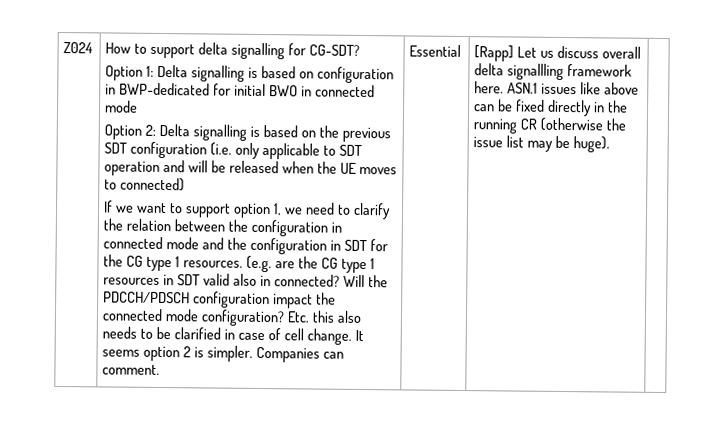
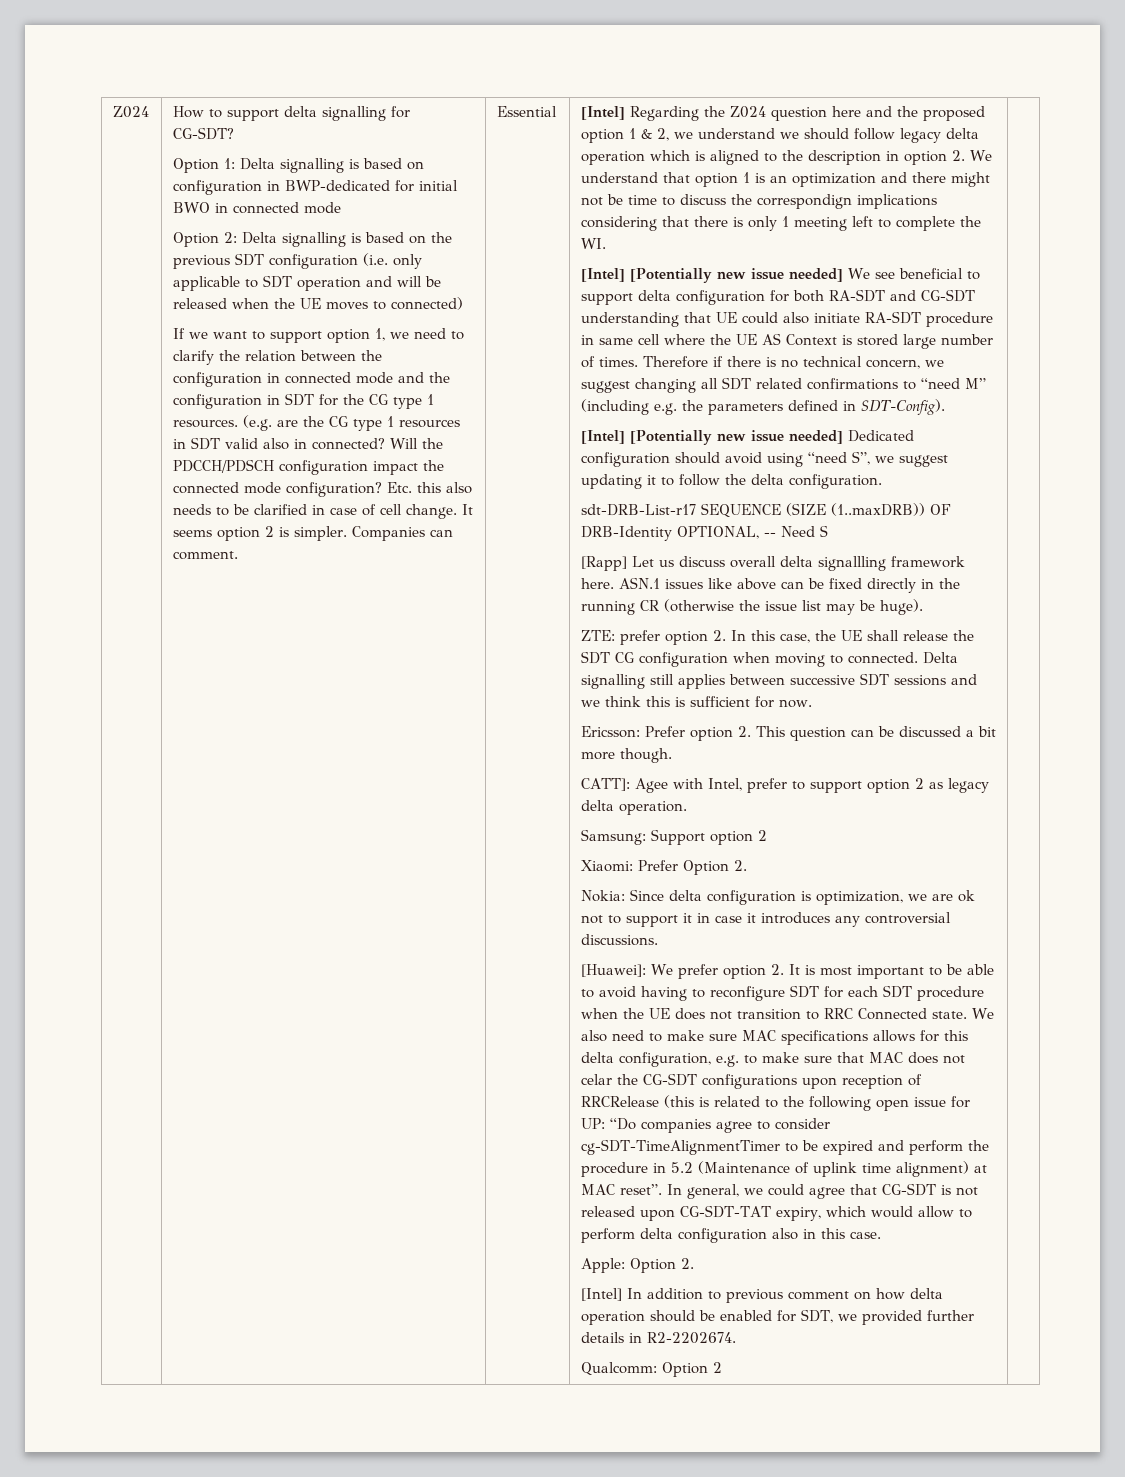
+ [Intel] Regarding the Z024 question here and the proposed option 1 & 2, we understand we should follow legacy delta operation which is aligned to the description in option 2. We understand that option 1 is an optimization and there might not be time to discuss the correspondign implications considering that there is only 1 meeting left to complete the WI.
+ [Intel] [Potentially new issue needed] We see beneficial to support delta configuration for both RA-SDT and CG-SDT understanding that UE could also initiate RA-SDT procedure in same cell where the UE AS Context is stored large number of times. Therefore if there is no technical concern, we suggest changing all SDT related confirmations to “need M” (including e.g. the parameters defined in SDT-Config).
+ [Intel] [Potentially new issue needed] Dedicated configuration should avoid using “need S”, we suggest updating it to follow the delta configuration.
+ sdt-DRB-List-r17 SEQUENCE (SIZE (1..maxDRB)) OF DRB-Identity OPTIONAL, -- Need S
+ ZTE: prefer option 2. In this case, the UE shall release the SDT CG configuration when moving to connected. Delta signalling still applies between successive SDT sessions and we think this is sufficient for now.
+ Ericsson: Prefer option 2. This question can be discussed a bit more though.
+ CATT]: Agee with Intel, prefer to support option 2 as legacy delta operation.
+ Samsung: Support option 2
+ Xiaomi: Prefer Option 2.
+ Nokia: Since delta configuration is optimization, we are ok not to support it in case it introduces any controversial discussions.
+ [Huawei]: We prefer option 2. It is most important to be able to avoid having to reconfigure SDT for each SDT procedure when the UE does not transition to RRC Connected state. We also need to make sure MAC specifications allows for this delta configuration, e.g. to make sure that MAC does not celar the CG-SDT configurations upon reception of RRCRelease (this is related to the following open issue for UP: “Do companies agree to consider cg-SDT-TimeAlignmentTimer to be expired and perform the procedure in 5.2 (Maintenance of uplink time alignment) at MAC reset”. In general, we could agree that CG-SDT is not released upon CG-SDT-TAT expiry, which would allow to perform delta configuration also in this case.
+ Apple: Option 2.
+ [Intel] In addition to previous comment on how delta operation should be enabled for SDT, we provided further details in R2-2202674.
+ Qualcomm: Option 2

